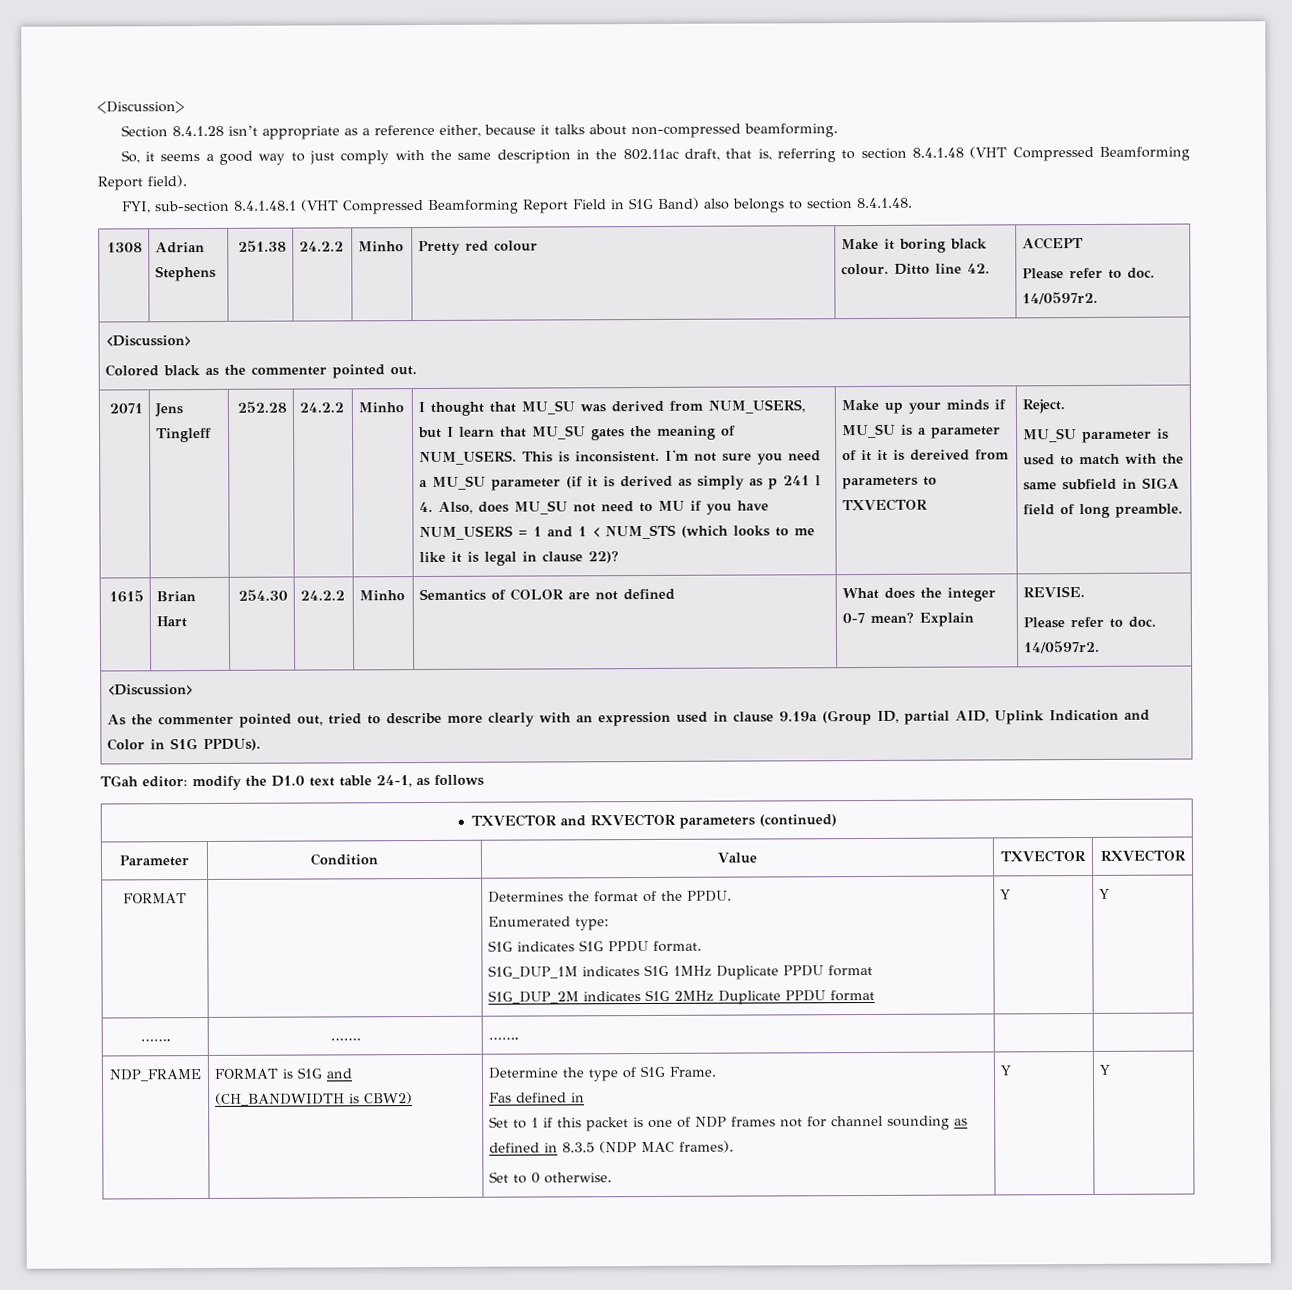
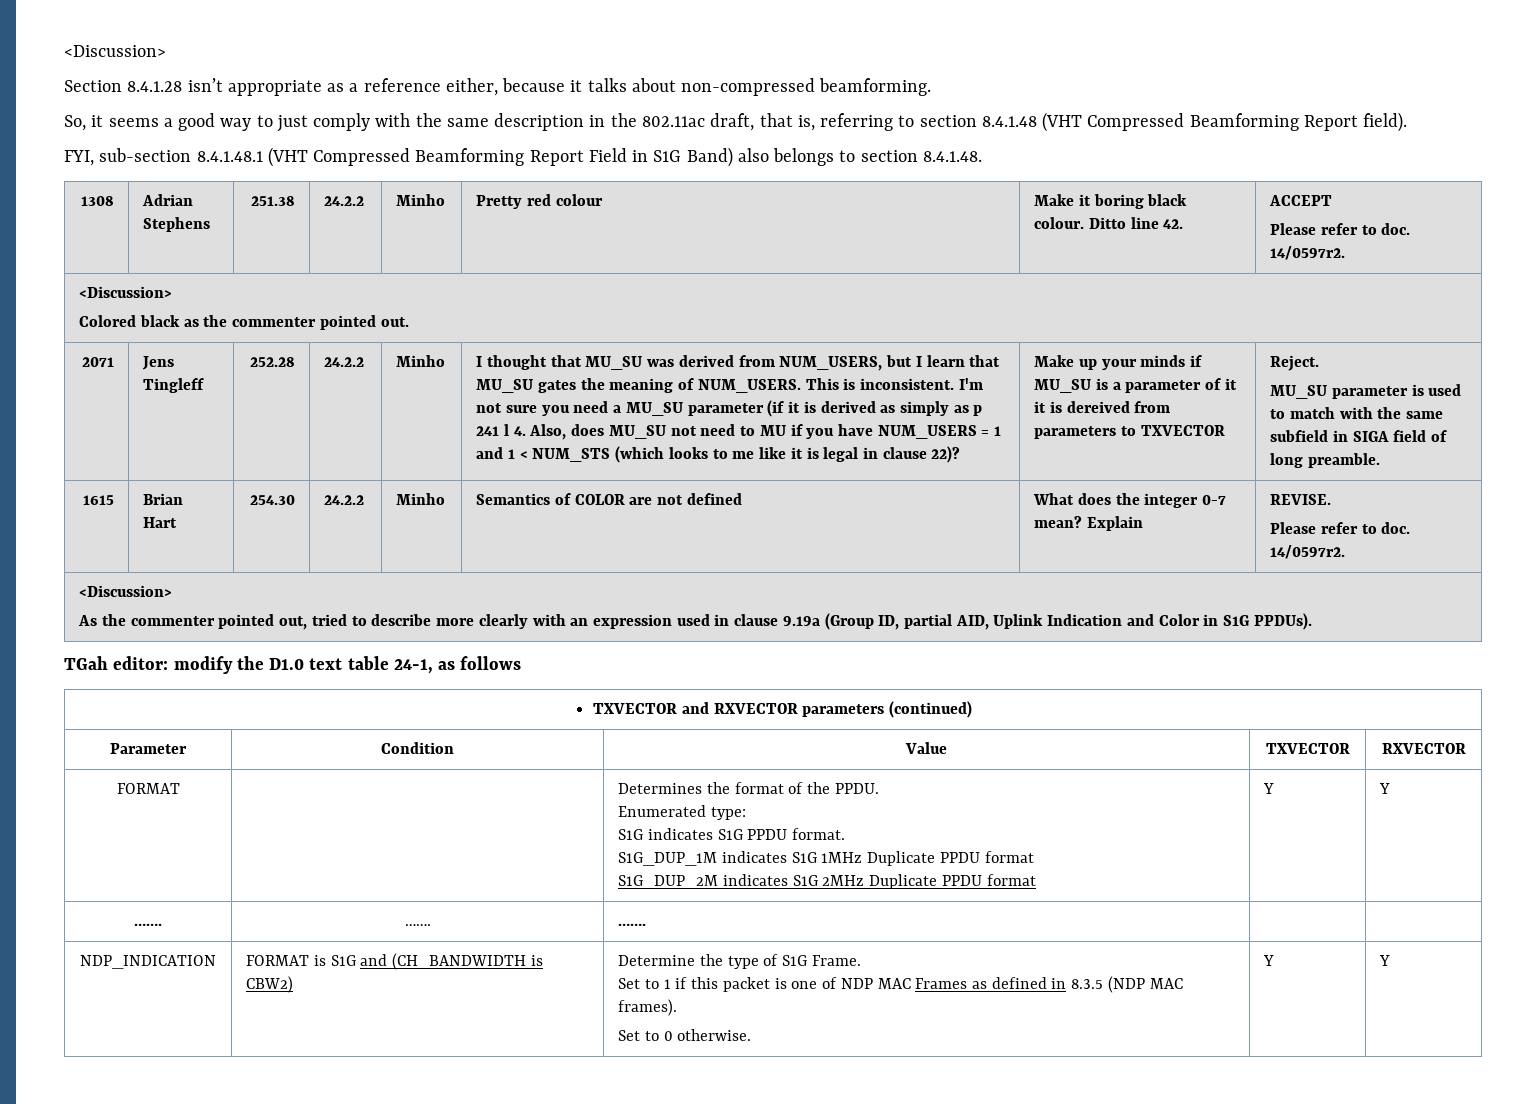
- NDP_FRAME
+ NDP_INDICATION
- Fas defined in
- Set to 1 if this packet is one of NDP frames not for channel sounding as defined in 8.3.5 (NDP MAC frames).
+ Set to 1 if this packet is one of NDP MAC Frames as defined in 8.3.5 (NDP MAC frames).

